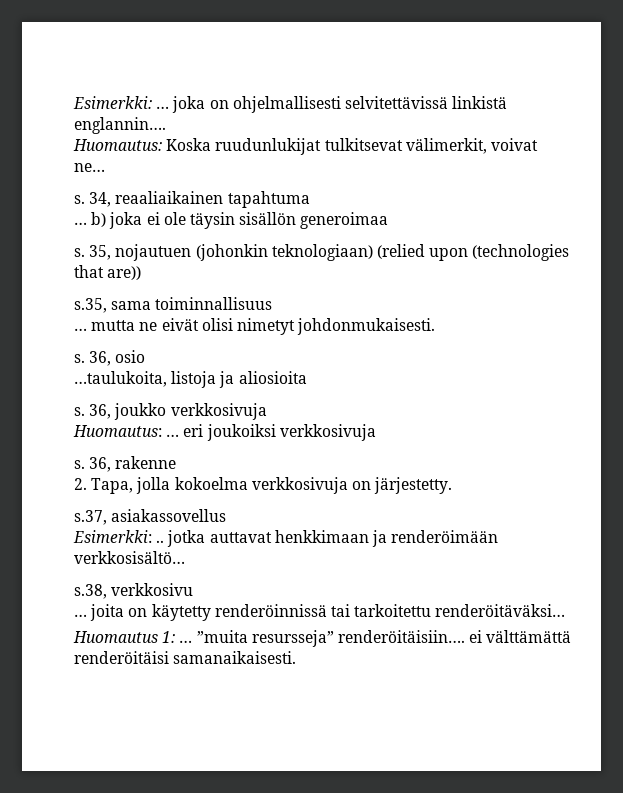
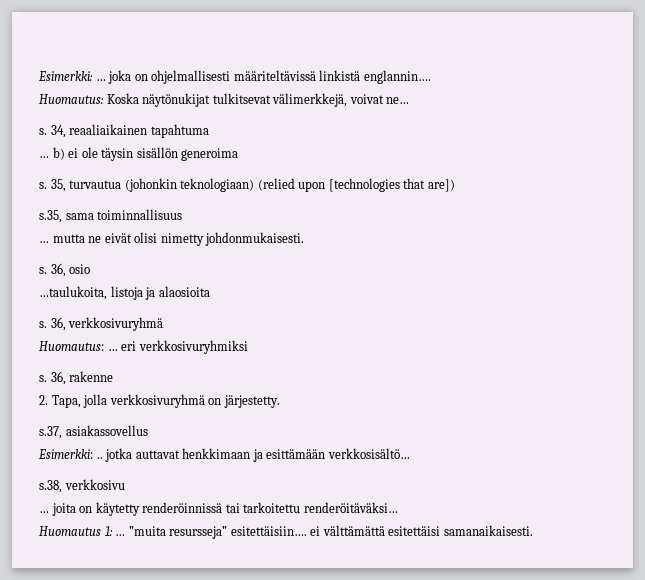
- Esimerkki: … joka on ohjelmallisesti selvitettävissä linkistä englannin….
+ Esimerkki: … joka on ohjelmallisesti määriteltävissä linkistä englannin….
- Huomautus: Koska ruudunlukijat tulkitsevat välimerkit, voivat ne…
+ Huomautus: Koska näytönukijat tulkitsevat välimerkkejä, voivat ne…
- … b) joka ei ole täysin sisällön generoimaa
+ … b) ei ole täysin sisällön generoima
- 35, nojautuen (johonkin teknologiaan) (relied upon (technologies that are))
+ 35, turvautua (johonkin teknologiaan) (relied upon [technologies that are])
- … mutta ne eivät olisi nimetyt johdonmukaisesti.
+ … mutta ne eivät olisi nimetty johdonmukaisesti.
- …taulukoita, listoja ja aliosioita
- s. 36, joukko verkkosivuja
+ …taulukoita, listoja ja alaosioita
+ s. 36, verkkosivuryhmä
- Huomautus: … eri joukoiksi verkkosivuja
+ Huomautus: … eri verkkosivuryhmiksi
- 2. Tapa, jolla kokoelma verkkosivuja on järjestetty.
+ 2. Tapa, jolla verkkosivuryhmä on järjestetty.
- Esimerkki: .. jotka auttavat henkkimaan ja renderöimään verkkosisältö…
+ Esimerkki: .. jotka auttavat henkkimaan ja esittämään verkkosisältö…
- Huomautus 1: … ”muita resursseja” renderöitäisiin…. ei välttämättä renderöitäisi samanaikaisesti.
+ Huomautus 1: … ”muita resursseja” esitettäisiin…. ei välttämättä esitettäisi samanaikaisesti.

